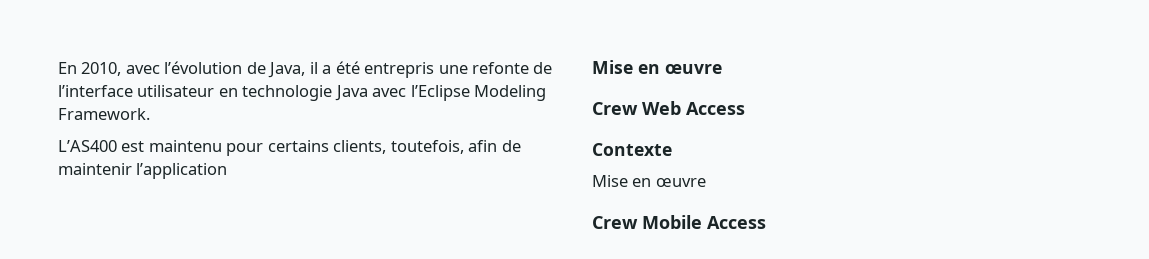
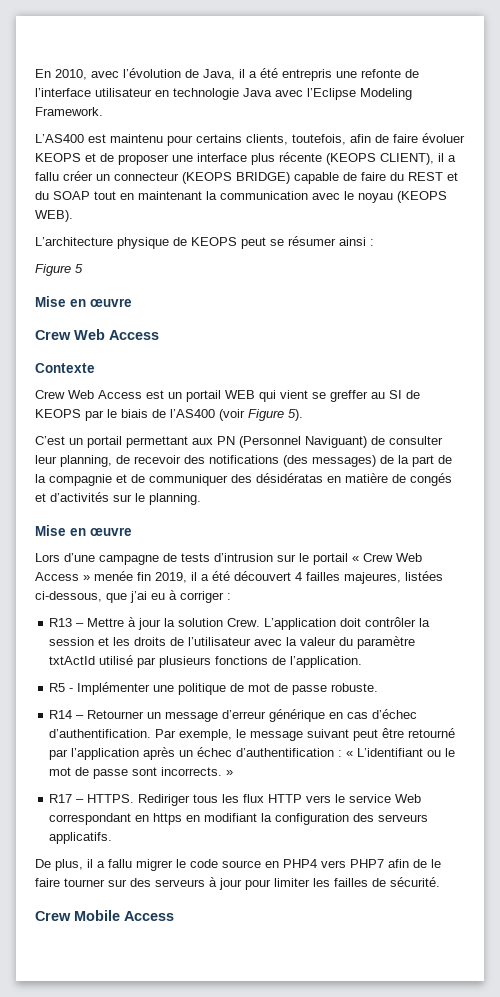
- L’AS400 est maintenu pour certains clients, toutefois, afin de maintenir l’application
+ L’AS400 est maintenu pour certains clients, toutefois, afin de faire évoluer KEOPS et de proposer une interface plus récente (KEOPS CLIENT), il a fallu créer un connecteur (KEOPS BRIDGE) capable de faire du REST et du SOAP tout en maintenant la communication avec le noyau (KEOPS WEB).
+ L’architecture physique de KEOPS peut se résumer ainsi :
+ Figure 5
  Contexte
+ Crew Web Access est un portail WEB qui vient se greffer au SI de KEOPS par le biais de l’AS400 (voir Figure 5).
+ C’est un portail permettant aux PN (Personnel Naviguant) de consulter leur planning, de recevoir des notifications (des messages) de la part de la compagnie et de communiquer des désidératas en matière de congés et d’activités sur le planning.
  Mise en œuvre
+ Lors d’une campagne de tests d’intrusion sur le portail « Crew Web Access » menée fin 2019, il a été découvert 4 failles majeures, listées ci-dessous, que j’ai eu à corriger :
+ R13 – Mettre à jour la solution Crew. L’application doit contrôler la session et les droits de l’utilisateur avec la valeur du paramètre txtActId utilisé par plusieurs fonctions de l’application.
+ R5 - Implémenter une politique de mot de passe robuste.
+ R14 – Retourner un message d’erreur générique en cas d’échec d’authentification. Par exemple, le message suivant peut être retourné par l’application après un échec d’authentification : « L’identifiant ou le mot de passe sont incorrects. »
+ R17 – HTTPS. Rediriger tous les flux HTTP vers le service Web correspondant en https en modifiant la configuration des serveurs applicatifs.
+ De plus, il a fallu migrer le code source en PHP4 vers PHP7 afin de le faire tourner sur des serveurs à jour pour limiter les failles de sécurité.

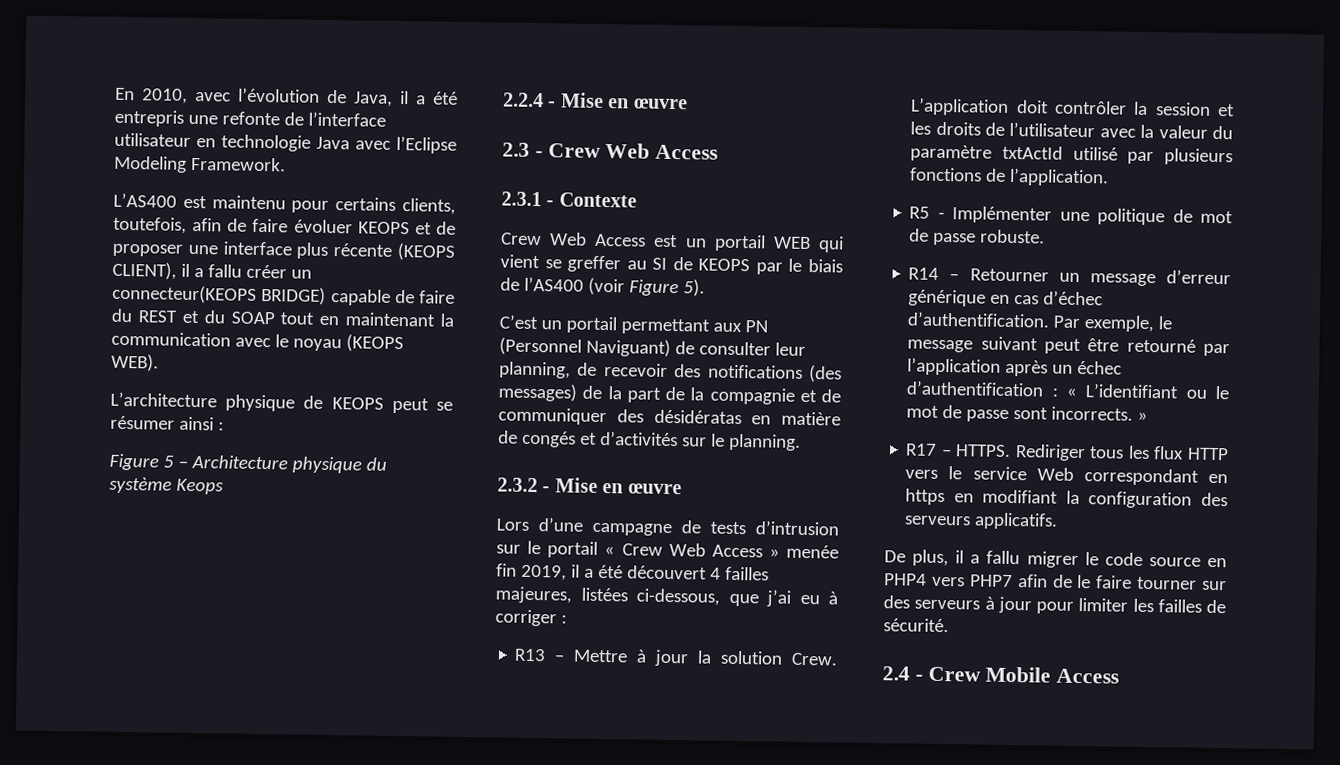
- L’AS400 est maintenu pour certains clients, toutefois, afin de faire évoluer KEOPS et de proposer une interface plus récente (KEOPS CLIENT), il a fallu créer un connecteur (KEOPS BRIDGE) capable de faire du REST et du SOAP tout en maintenant la communication avec le noyau (KEOPS WEB).
+ L’AS400 est maintenu pour certains clients, toutefois, afin de faire évoluer KEOPS et de proposer une interface plus récente (KEOPS CLIENT), il a fallu créer un connecteur(KEOPS BRIDGE) capable de faire du REST et du SOAP tout en maintenant la communication avec le noyau (KEOPS WEB).
- Figure 5
- Mise en œuvre
- Crew Web Access
+ Figure 5 – Architecture physique du système Keops
+ 2.2.4 - Mise en œuvre
+ 2.3 - Crew Web Access
- Contexte
+ 2.3.1 - Contexte
  C’est un portail permettant aux PN (Personnel Naviguant) de consulter leur planning, de recevoir des notifications (des messages) de la part de la compagnie et de communiquer des désidératas en matière de congés et d’activités sur le planning.
- Mise en œuvre
+ 2.3.2 - Mise en œuvre
- Crew Mobile Access
+ 2.4 - Crew Mobile Access

